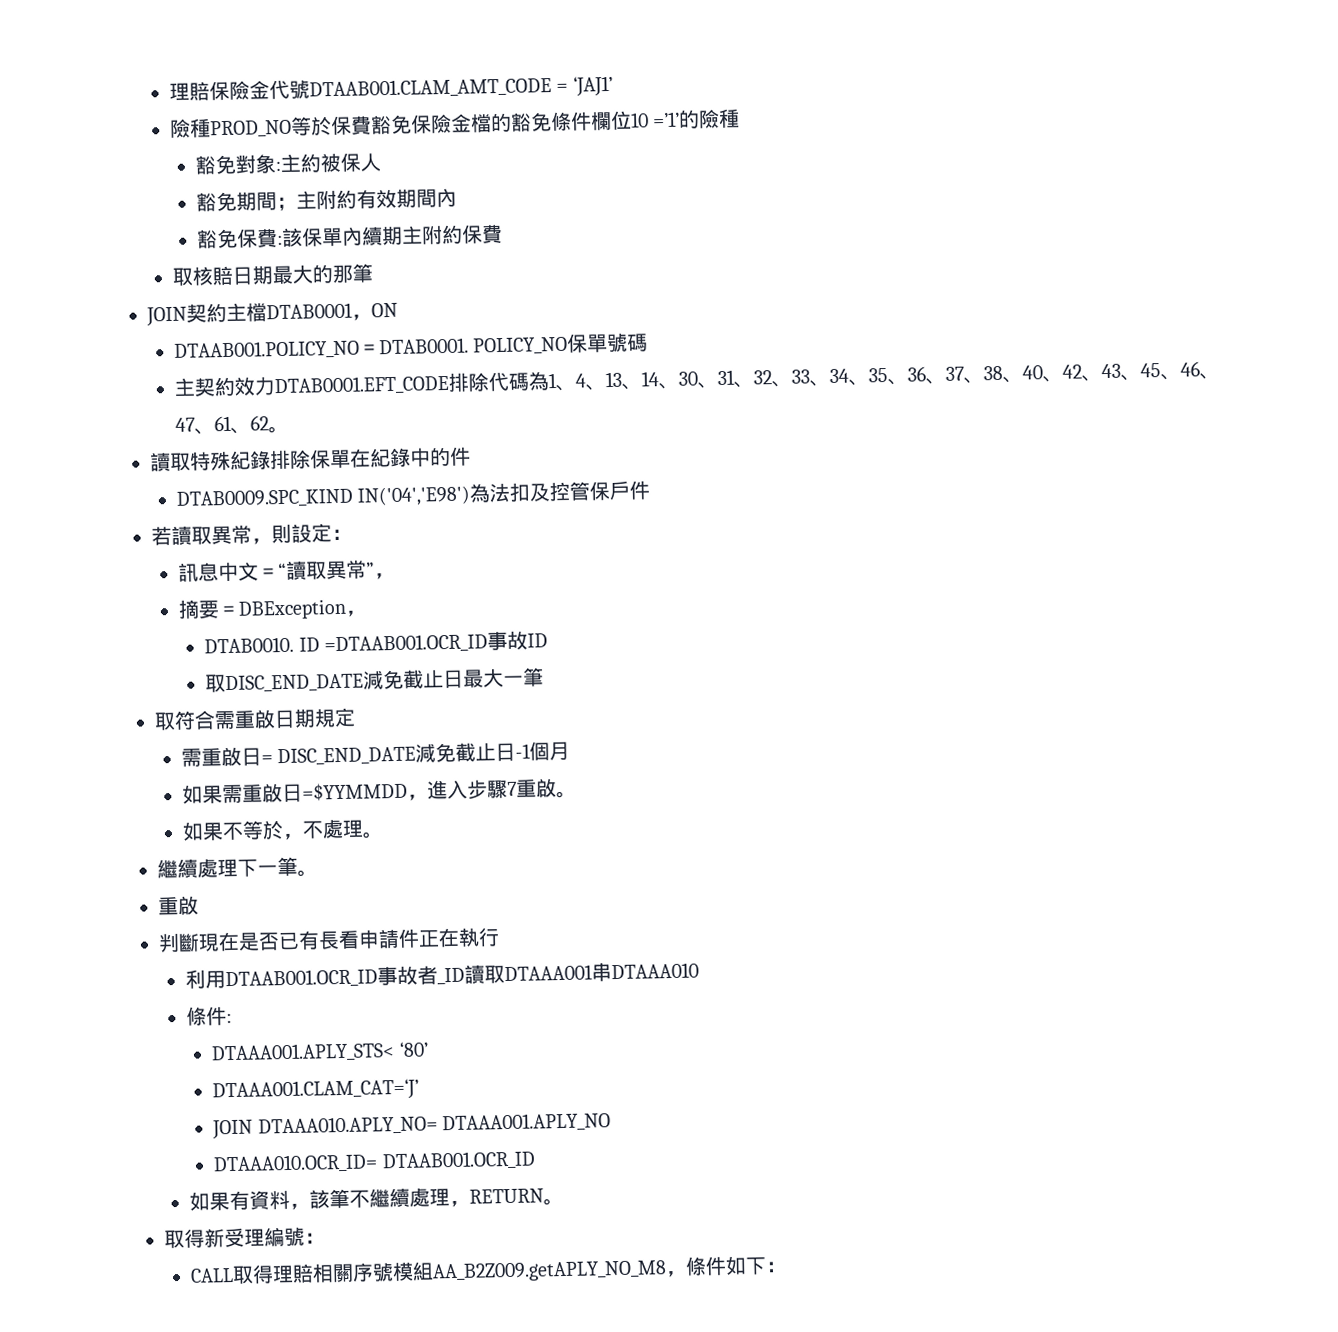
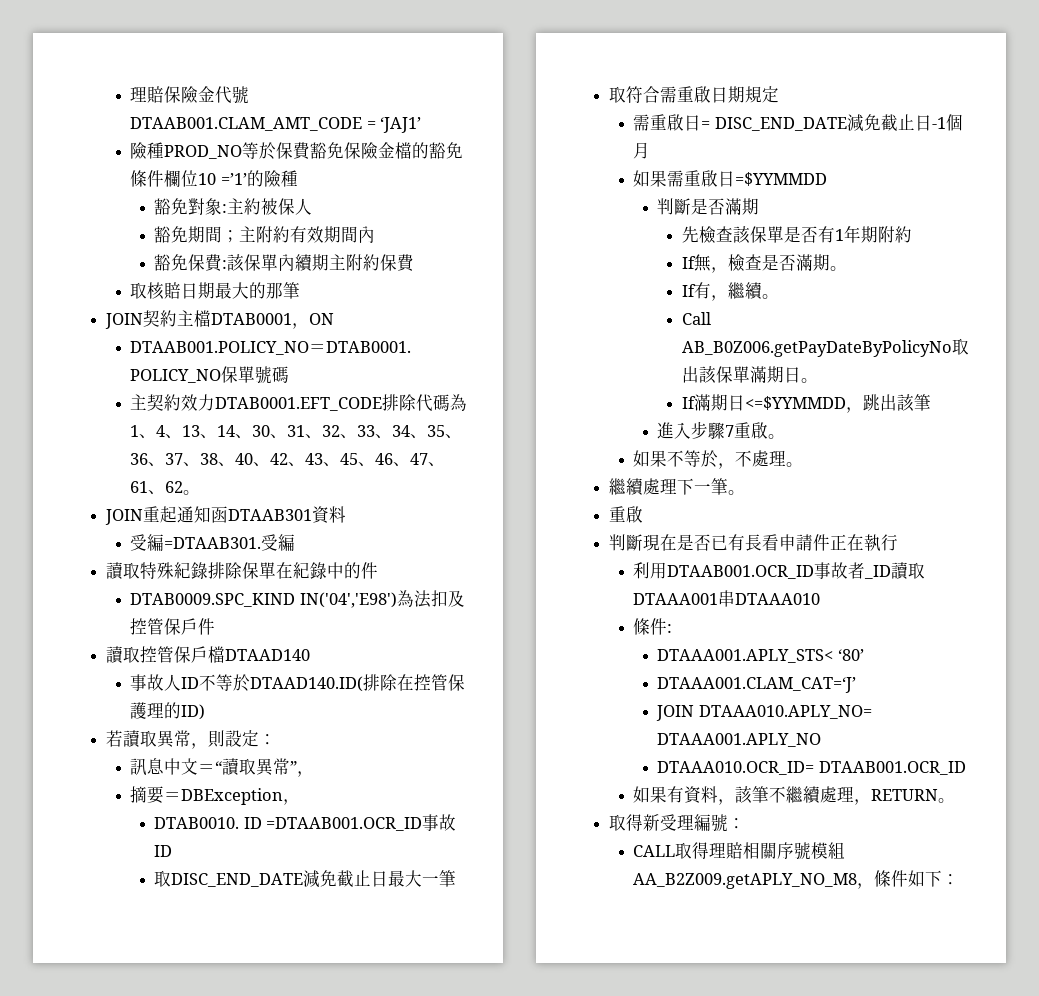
+ JOIN重起通知函DTAAB301資料
+ 受編=DTAAB301.受編
+ 讀取控管保戶檔DTAAD140
+ 事故人ID不等於DTAAD140.ID(排除在控管保護理的ID)
- 如果需重啟日=$YYMMDD，進入步驟7重啟。
+ 如果需重啟日=$YYMMDD
+ 判斷是否滿期
+ 先檢查該保單是否有1年期附約
+ If無，檢查是否滿期。
+ If有，繼續。
+ Call AB_B0Z006.getPayDateByPolicyNo取出該保單滿期日。
+ If滿期日<=$YYMMDD，跳出該筆
+ 進入步驟7重啟。

